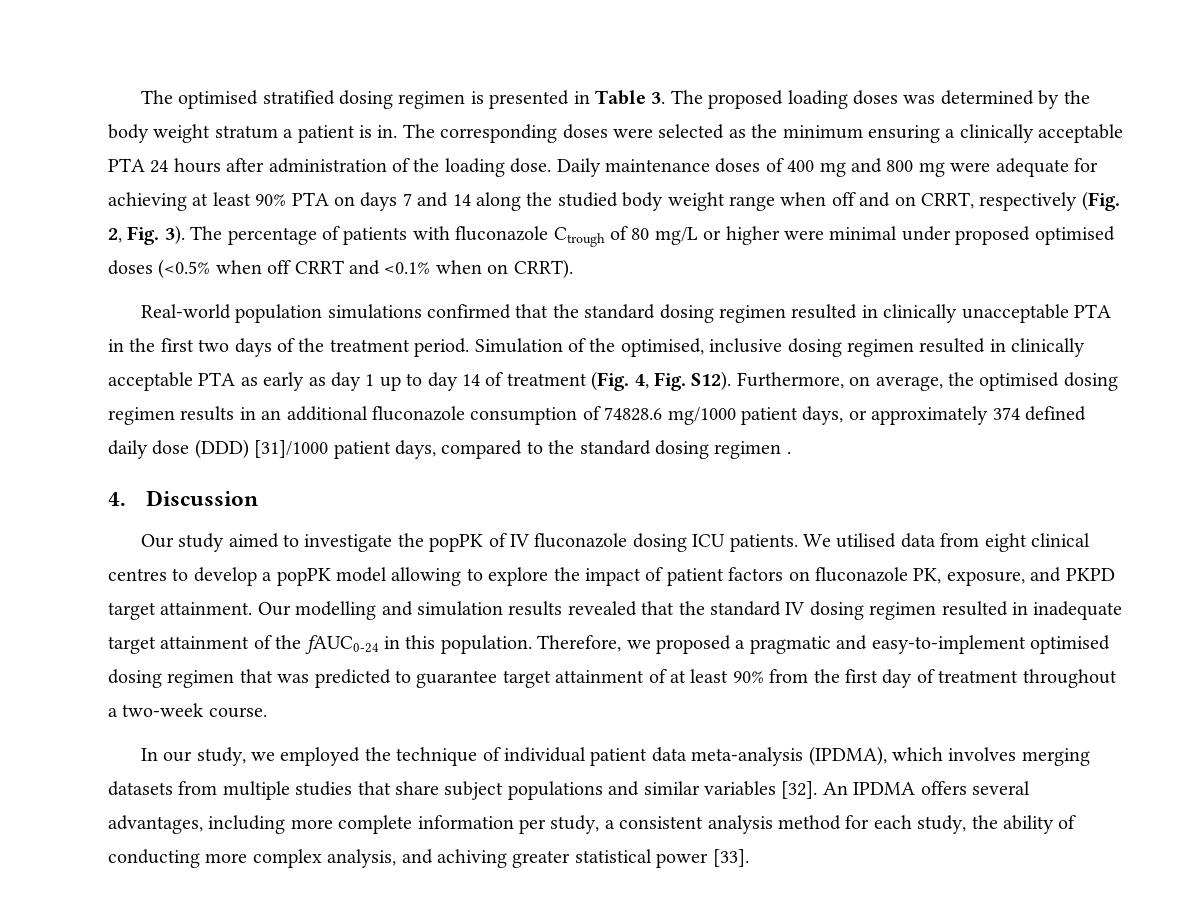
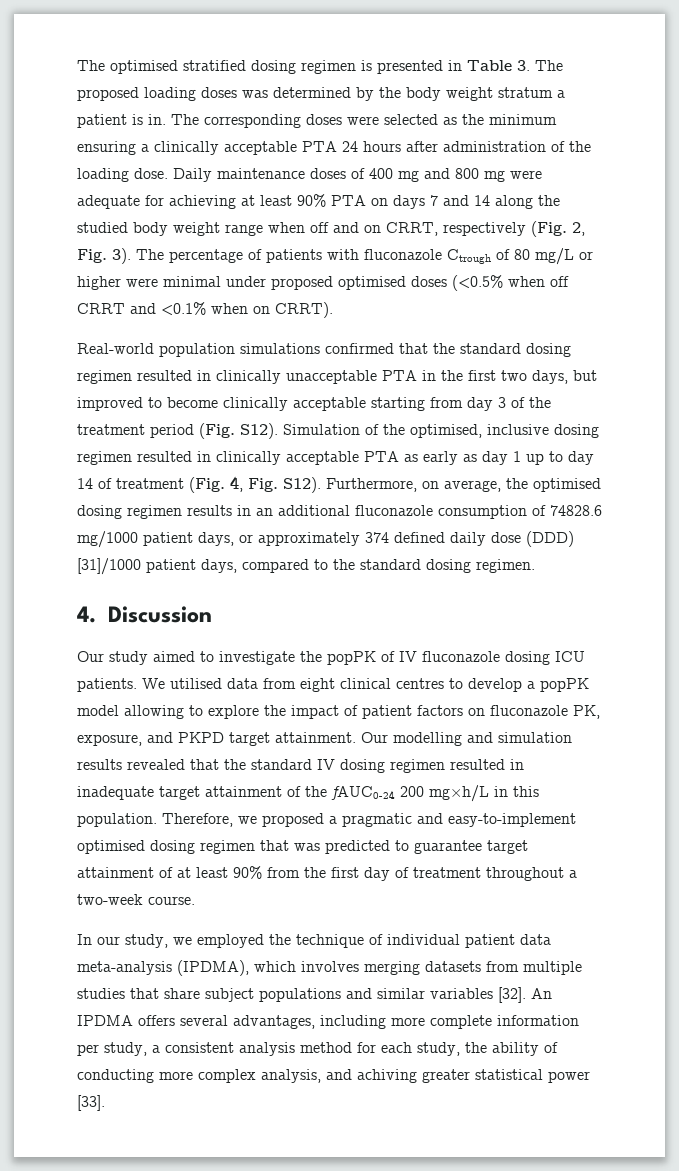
- Real-world population simulations confirmed that the standard dosing regimen resulted in clinically unacceptable PTA in the first two days of the treatment period.
+ Real-world population simulations confirmed that the standard dosing regimen resulted in clinically unacceptable PTA in the first two days, but improved to become clinically acceptable starting from day 3 of the treatment period (Fig. S12).
- Furthermore, on average, the optimised dosing regimen results in an additional fluconazole consumption of 74828.6 mg/1000 patient days, or approximately 374 defined daily dose (DDD) [31]/1000 patient days, compared to the standard dosing regimen .
+ Furthermore, on average, the optimised dosing regimen results in an additional fluconazole consumption of 74828.6 mg/1000 patient days, or approximately 374 defined daily dose (DDD) [31]/1000 patient days, compared to the standard dosing regimen.
- Our modelling and simulation results revealed that the standard IV dosing regimen resulted in inadequate target attainment of the fAUC0-24 in this population.
+ Our modelling and simulation results revealed that the standard IV dosing regimen resulted in inadequate target attainment of the fAUC0-24 200 mg×h/L in this population.

